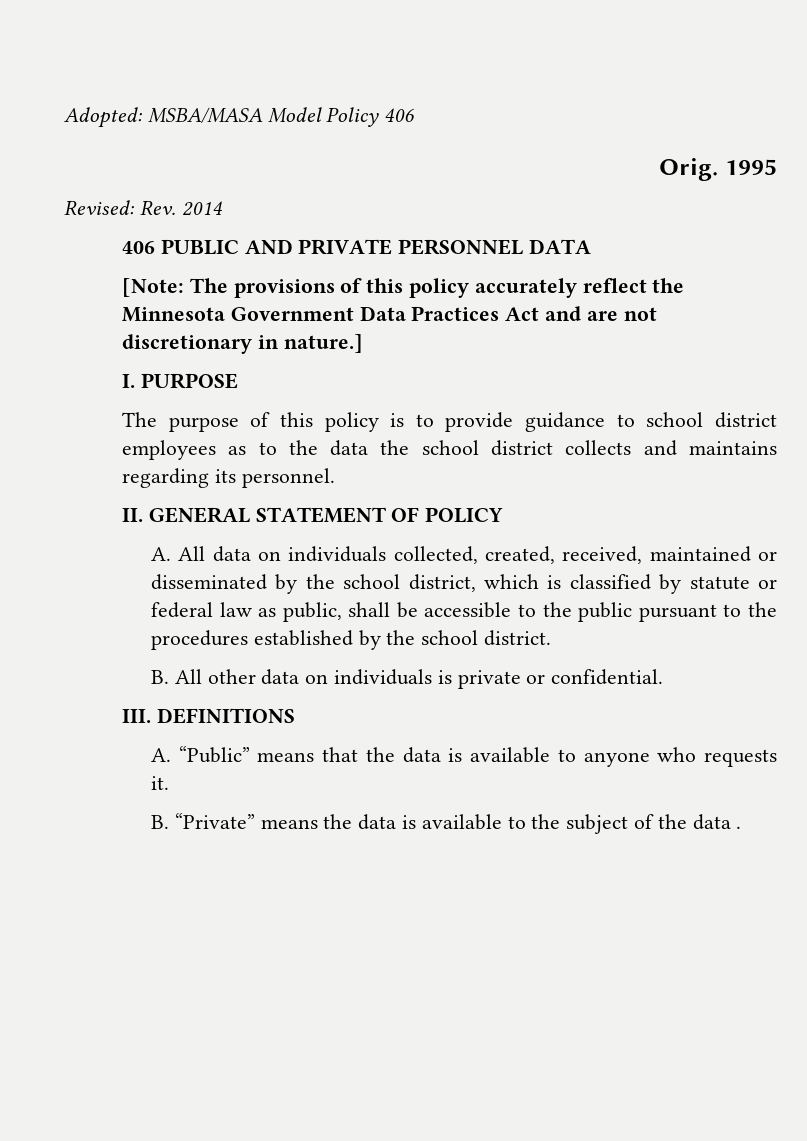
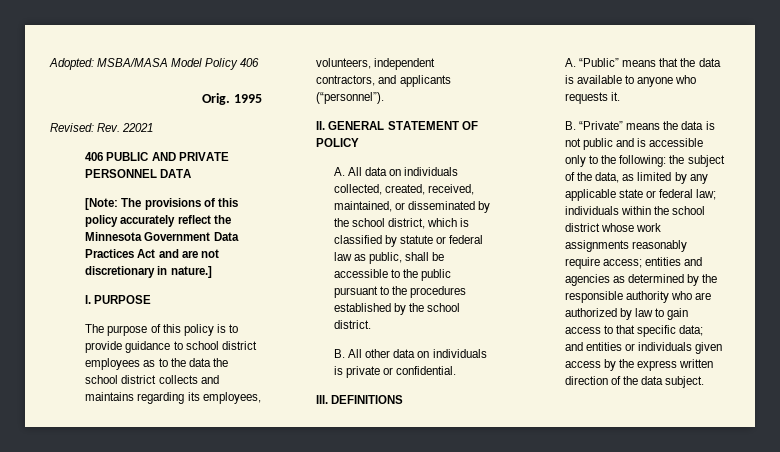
- Revised: Rev. 2014
+ Revised: Rev. 22021
- The purpose of this policy is to provide guidance to school district employees as to the data the school district collects and maintains regarding its personnel.
+ The purpose of this policy is to provide guidance to school district employees as to the data the school district collects and maintains regarding its employees, volunteers, independent contractors, and applicants (“personnel”).
- A. All data on individuals collected, created, received, maintained or disseminated by the school district, which is classified by statute or federal law as public, shall be accessible to the public pursuant to the procedures established by the school district.
+ A. All data on individuals collected, created, received, maintained, or disseminated by the school district, which is classified by statute or federal law as public, shall be accessible to the public pursuant to the procedures established by the school district.
- B. “Private” means the data is available to the subject of the data .
+ B. “Private” means the data is not public and is accessible only to the following: the subject of the data, as limited by any applicable state or federal law; individuals within the school district whose work assignments reasonably require access; entities and agencies as determined by the responsible authority who are authorized by law to gain access to that specific data; and entities or individuals given access by the express written direction of the data subject.

